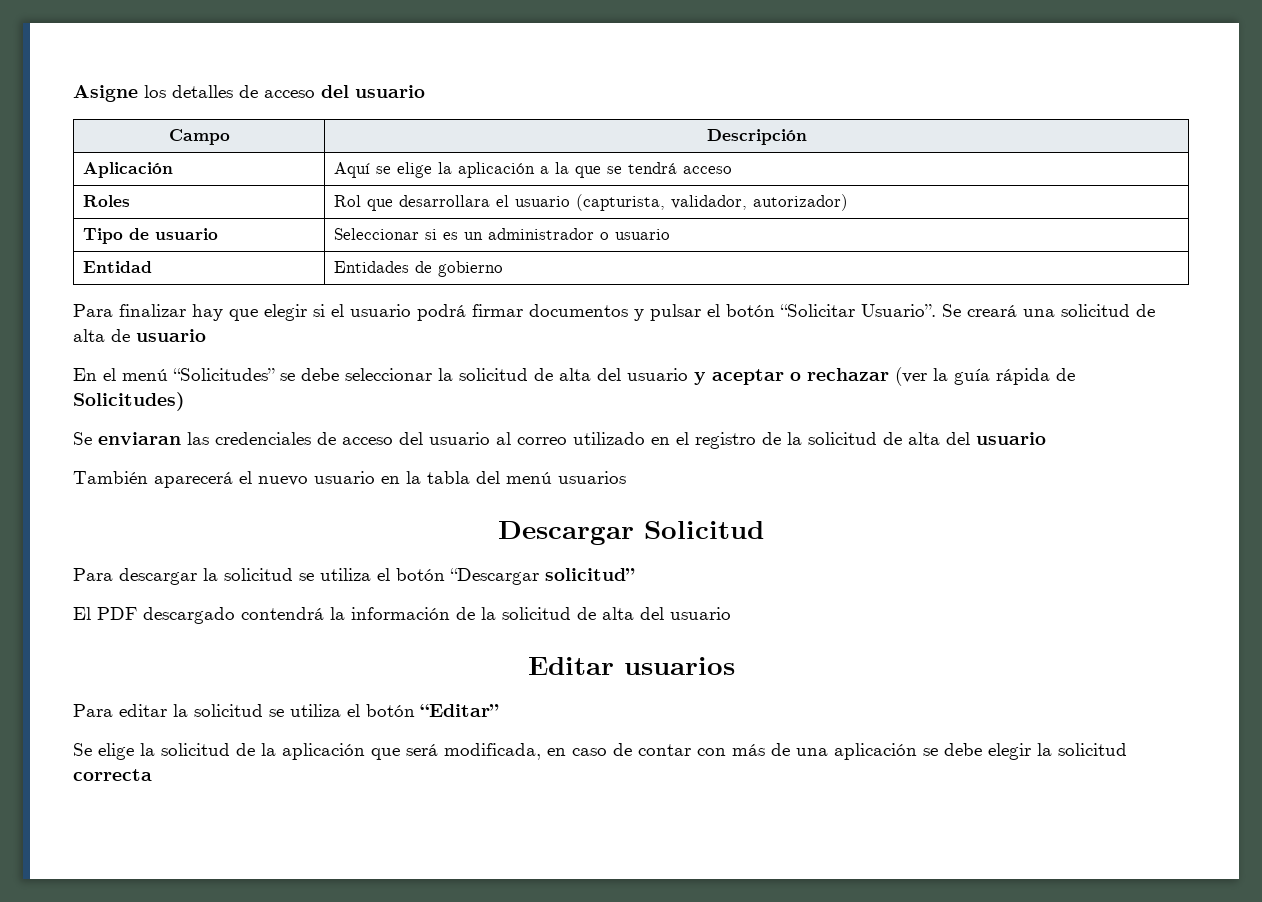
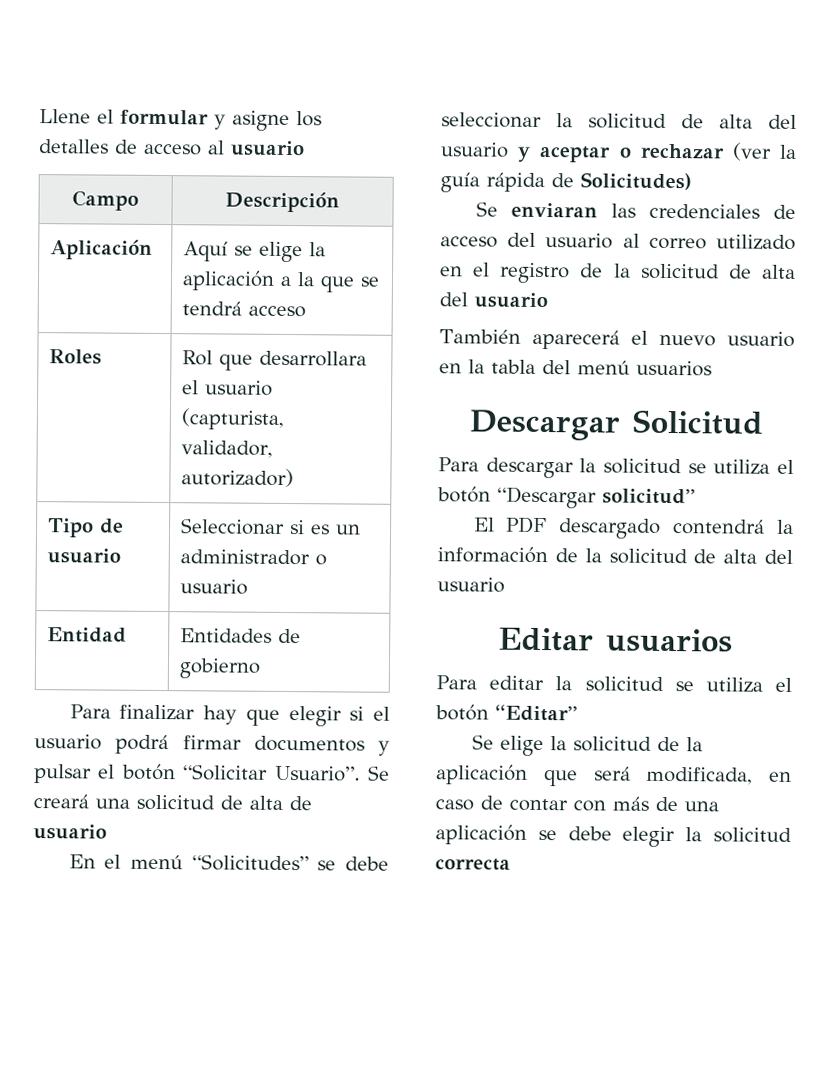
- Asigne los detalles de acceso del usuario
+ Llene el formular y asigne los detalles de acceso al usuario

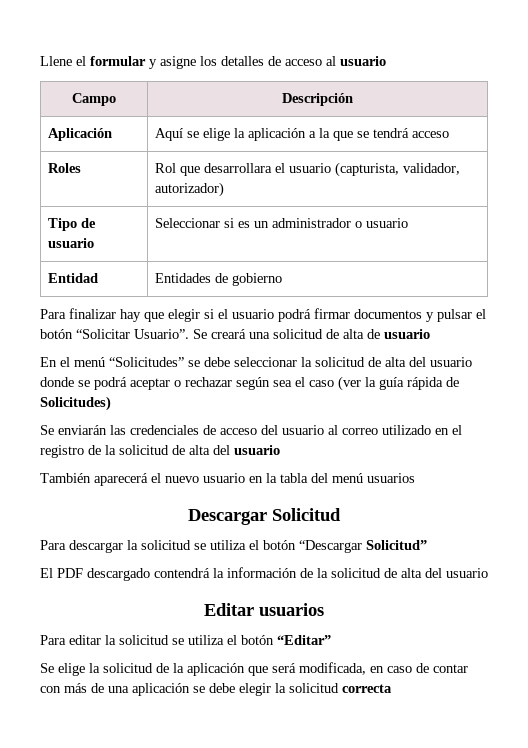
- En el menú “Solicitudes” se debe seleccionar la solicitud de alta del usuario y aceptar o rechazar (ver la guía rápida de Solicitudes)
+ En el menú “Solicitudes” se debe seleccionar la solicitud de alta del usuario donde se podrá aceptar o rechazar según sea el caso (ver la guía rápida de Solicitudes)
- Se enviaran las credenciales de acceso del usuario al correo utilizado en el registro de la solicitud de alta del usuario
+ Se enviarán las credenciales de acceso del usuario al correo utilizado en el registro de la solicitud de alta del usuario
- Para descargar la solicitud se utiliza el botón “Descargar solicitud”
+ Para descargar la solicitud se utiliza el botón “Descargar Solicitud”

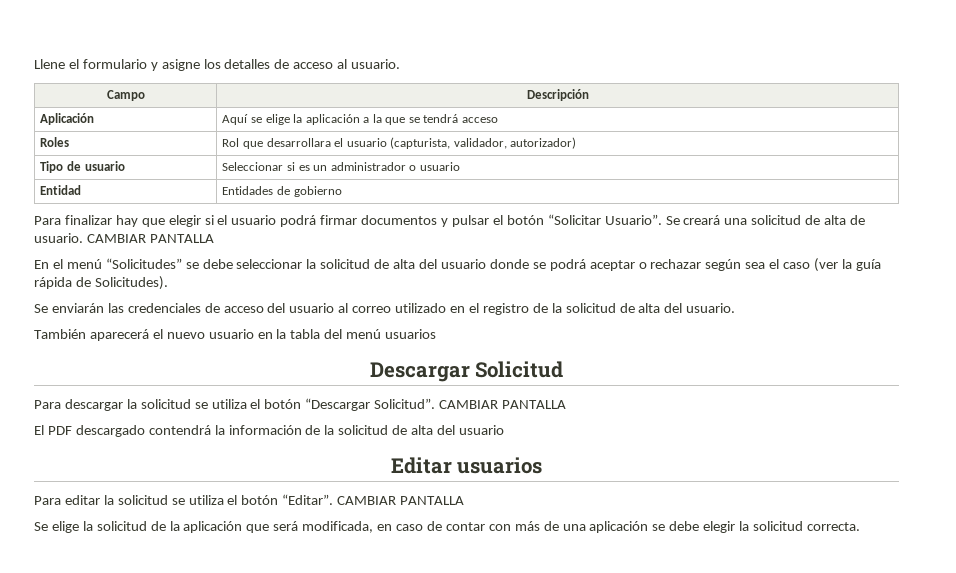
- Llene el formular y asigne los detalles de acceso al usuario
+ Llene el formulario y asigne los detalles de acceso al usuario.
- Se creará una solicitud de alta de usuario
+ Se creará una solicitud de alta de usuario. CAMBIAR PANTALLA
- En el menú “Solicitudes” se debe seleccionar la solicitud de alta del usuario donde se podrá aceptar o rechazar según sea el caso (ver la guía rápida de Solicitudes)
+ En el menú “Solicitudes” se debe seleccionar la solicitud de alta del usuario donde se podrá aceptar o rechazar según sea el caso (ver la guía rápida de Solicitudes).
- Se enviarán las credenciales de acceso del usuario al correo utilizado en el registro de la solicitud de alta del usuario
+ Se enviarán las credenciales de acceso del usuario al correo utilizado en el registro de la solicitud de alta del usuario.
- Para descargar la solicitud se utiliza el botón “Descargar Solicitud”
+ Para descargar la solicitud se utiliza el botón “Descargar Solicitud”. CAMBIAR PANTALLA
- Para editar la solicitud se utiliza el botón “Editar”
+ Para editar la solicitud se utiliza el botón “Editar”. CAMBIAR PANTALLA
- Se elige la solicitud de la aplicación que será modificada, en caso de contar con más de una aplicación se debe elegir la solicitud correcta
+ Se elige la solicitud de la aplicación que será modificada, en caso de contar con más de una aplicación se debe elegir la solicitud correcta.

